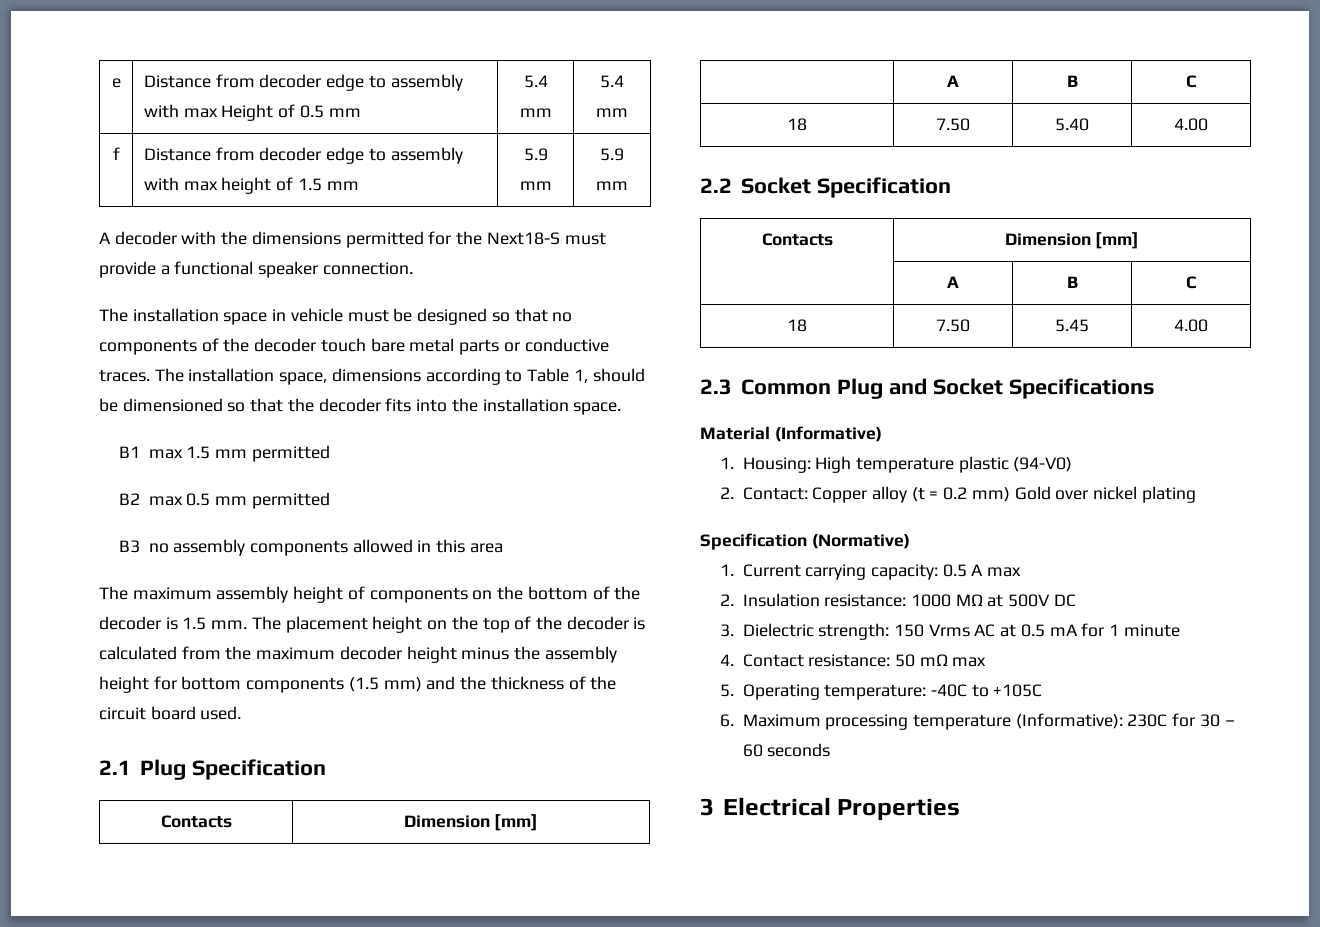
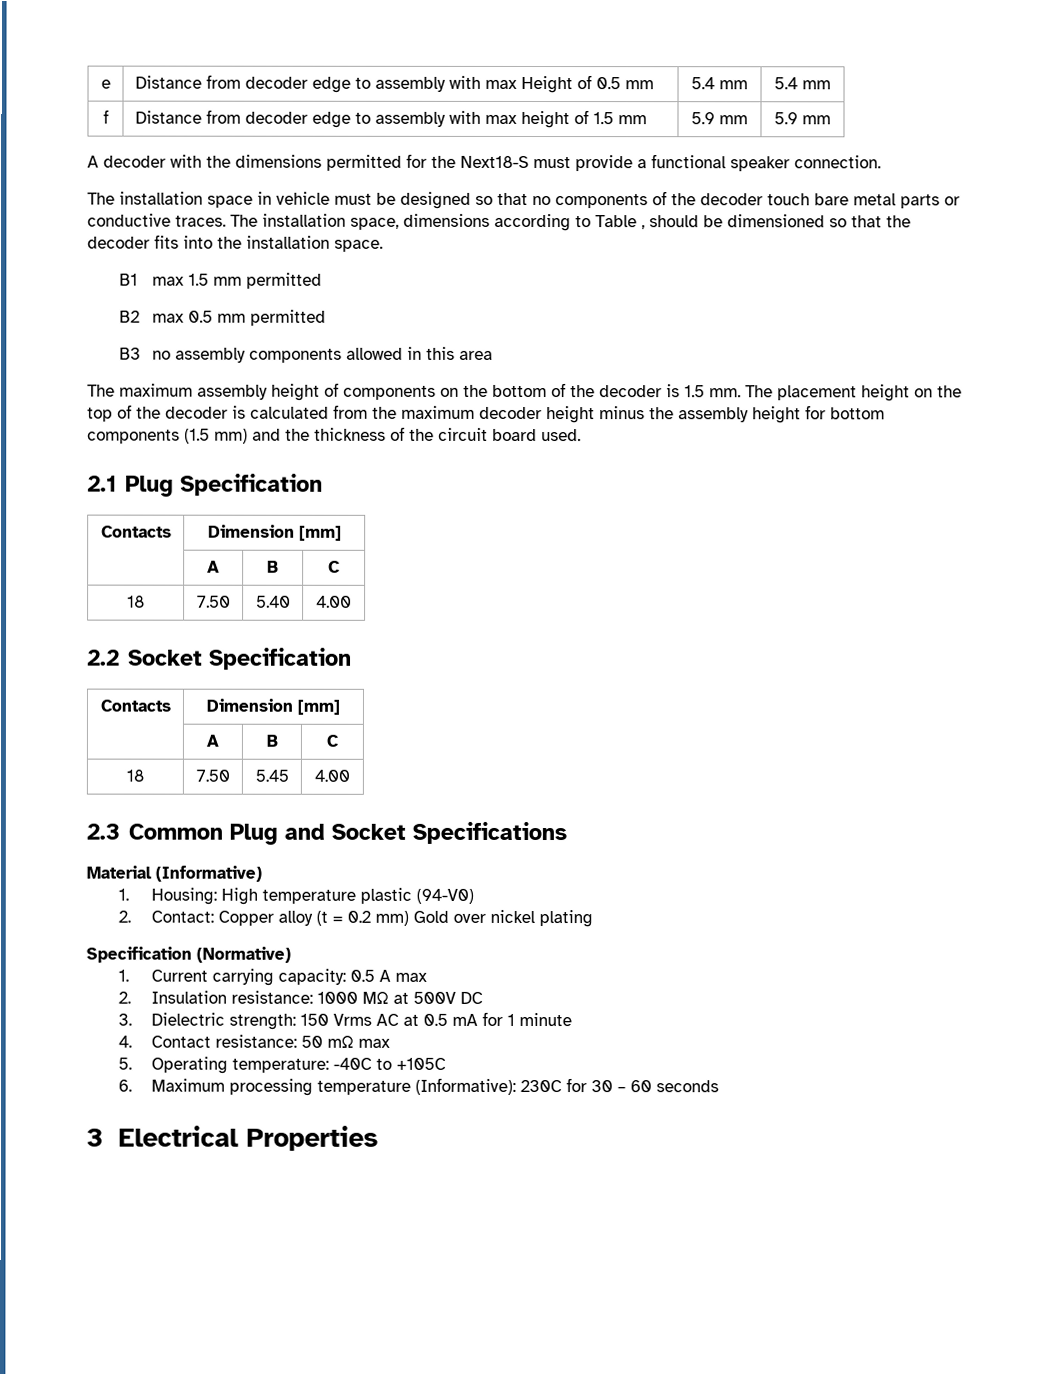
- The installation space, dimensions according to Table 1, should be dimensioned so that the decoder fits into the installation space.
+ The installation space, dimensions according to Table , should be dimensioned so that the decoder fits into the installation space.

